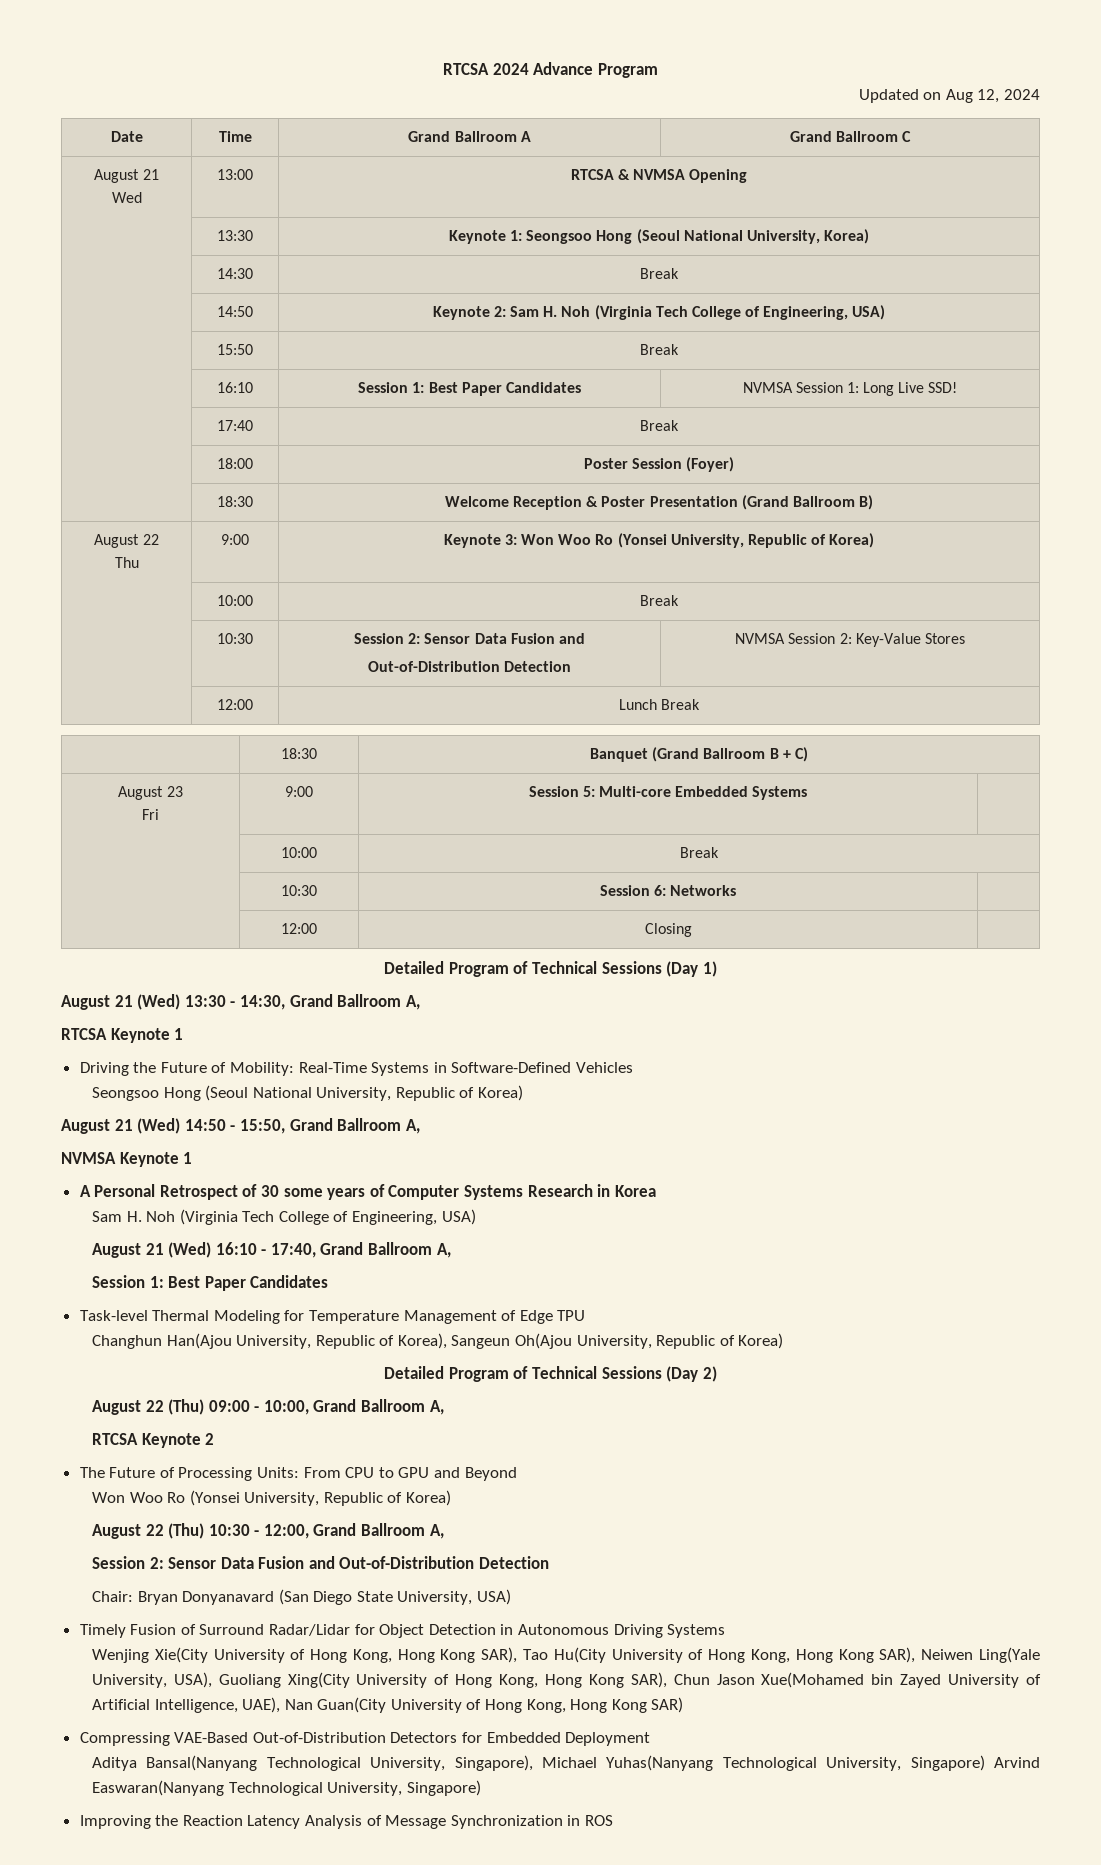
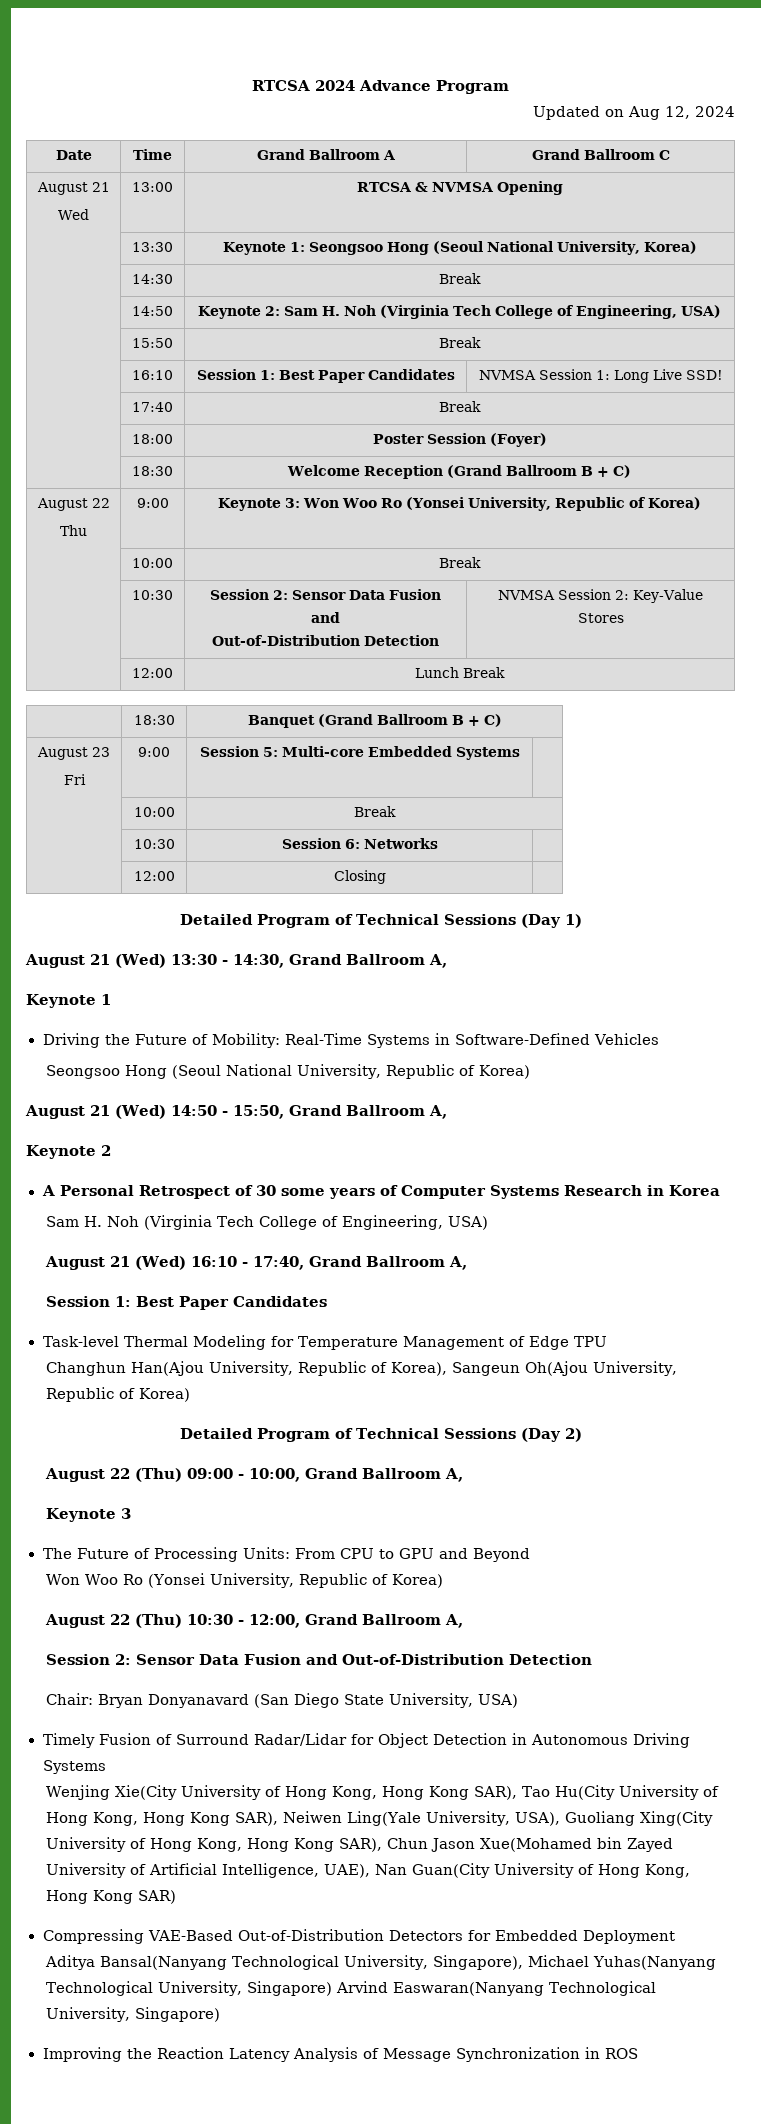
- | 18:30 | Welcome Reception & Poster Presentation (Grand Ballroom B)
+ | 18:30 | Welcome Reception (Grand Ballroom B + C)
- RTCSA Keynote 1
+ Keynote 1
- NVMSA Keynote 1
+ Keynote 2
- RTCSA Keynote 2
+ Keynote 3

